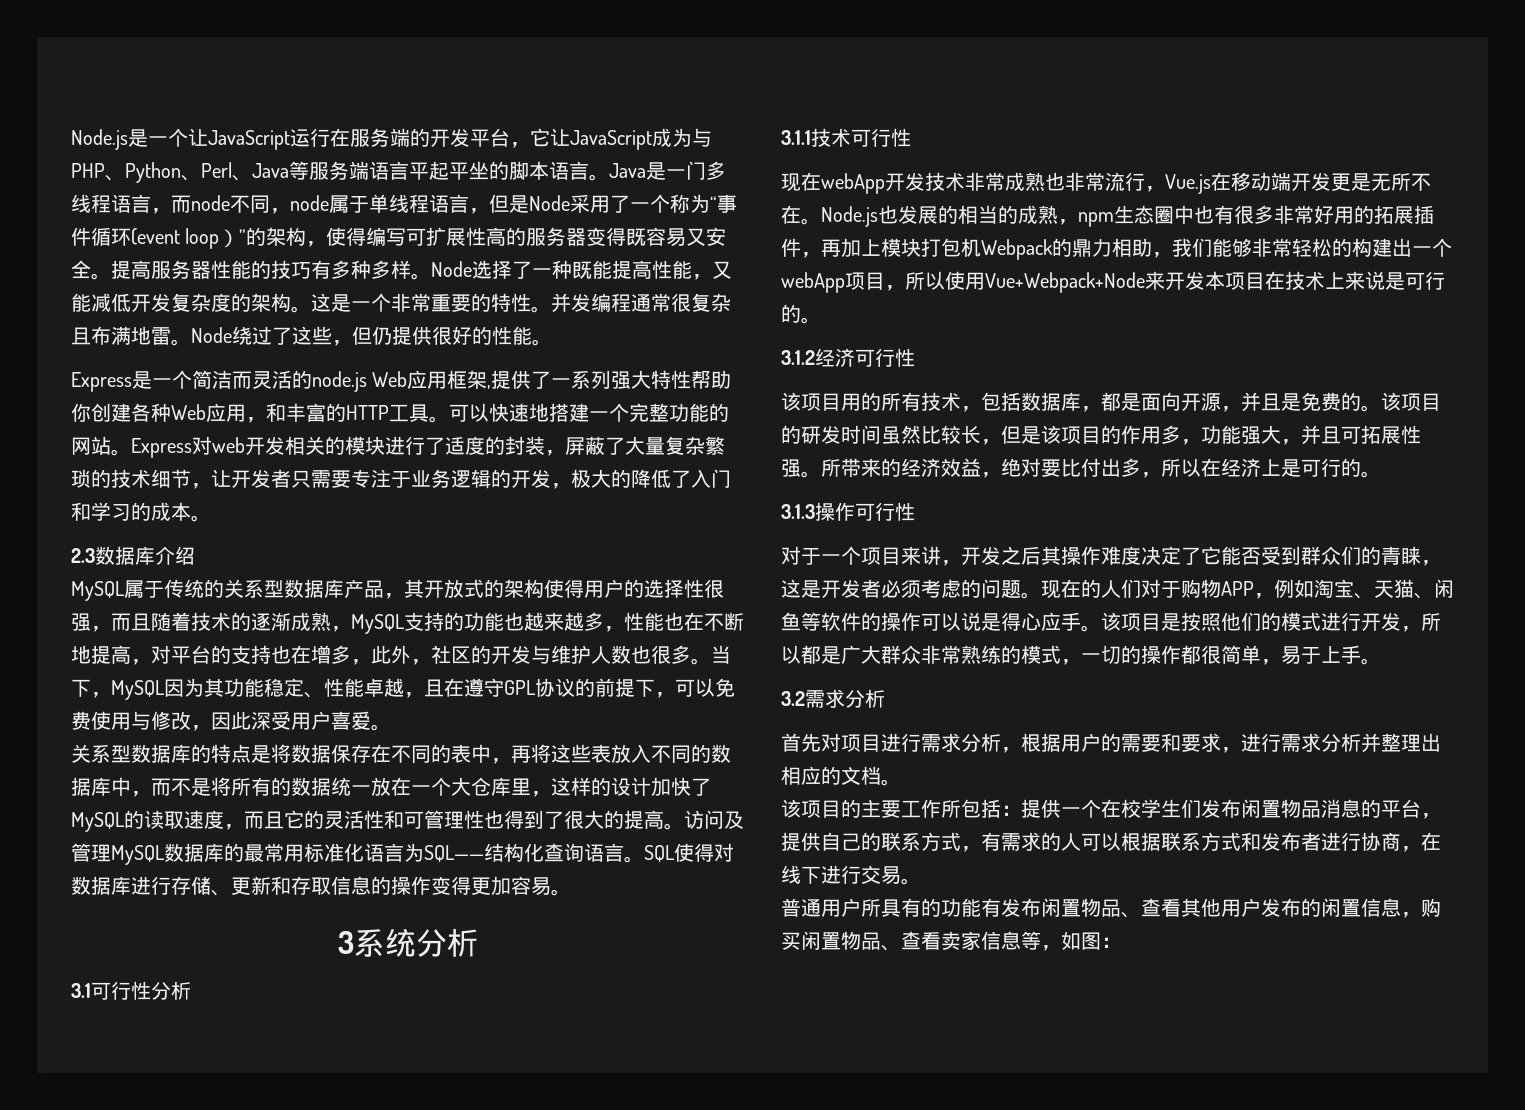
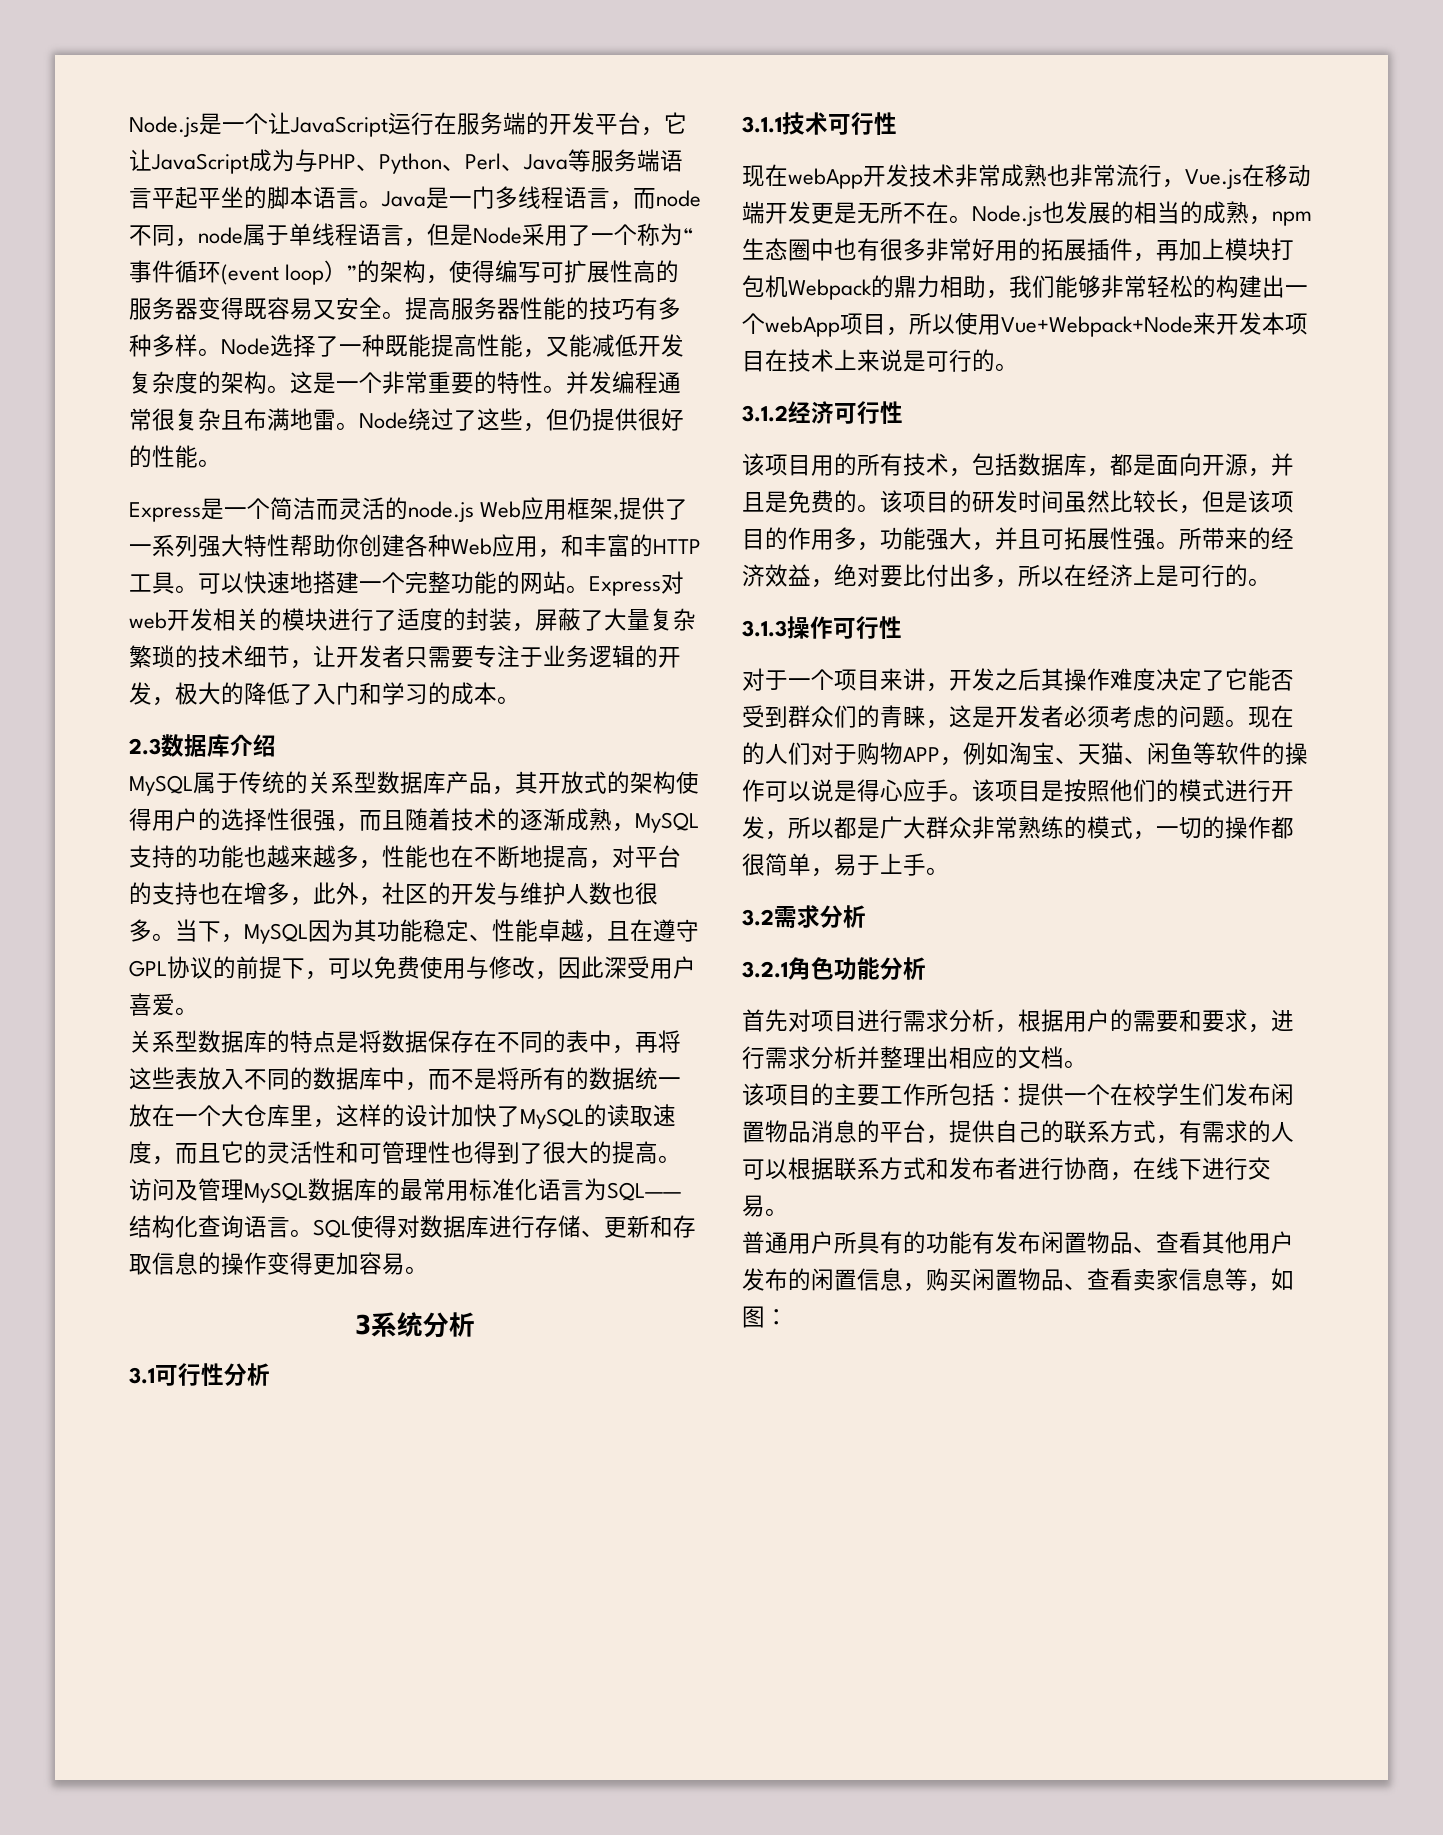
+ 3.2.1角色功能分析

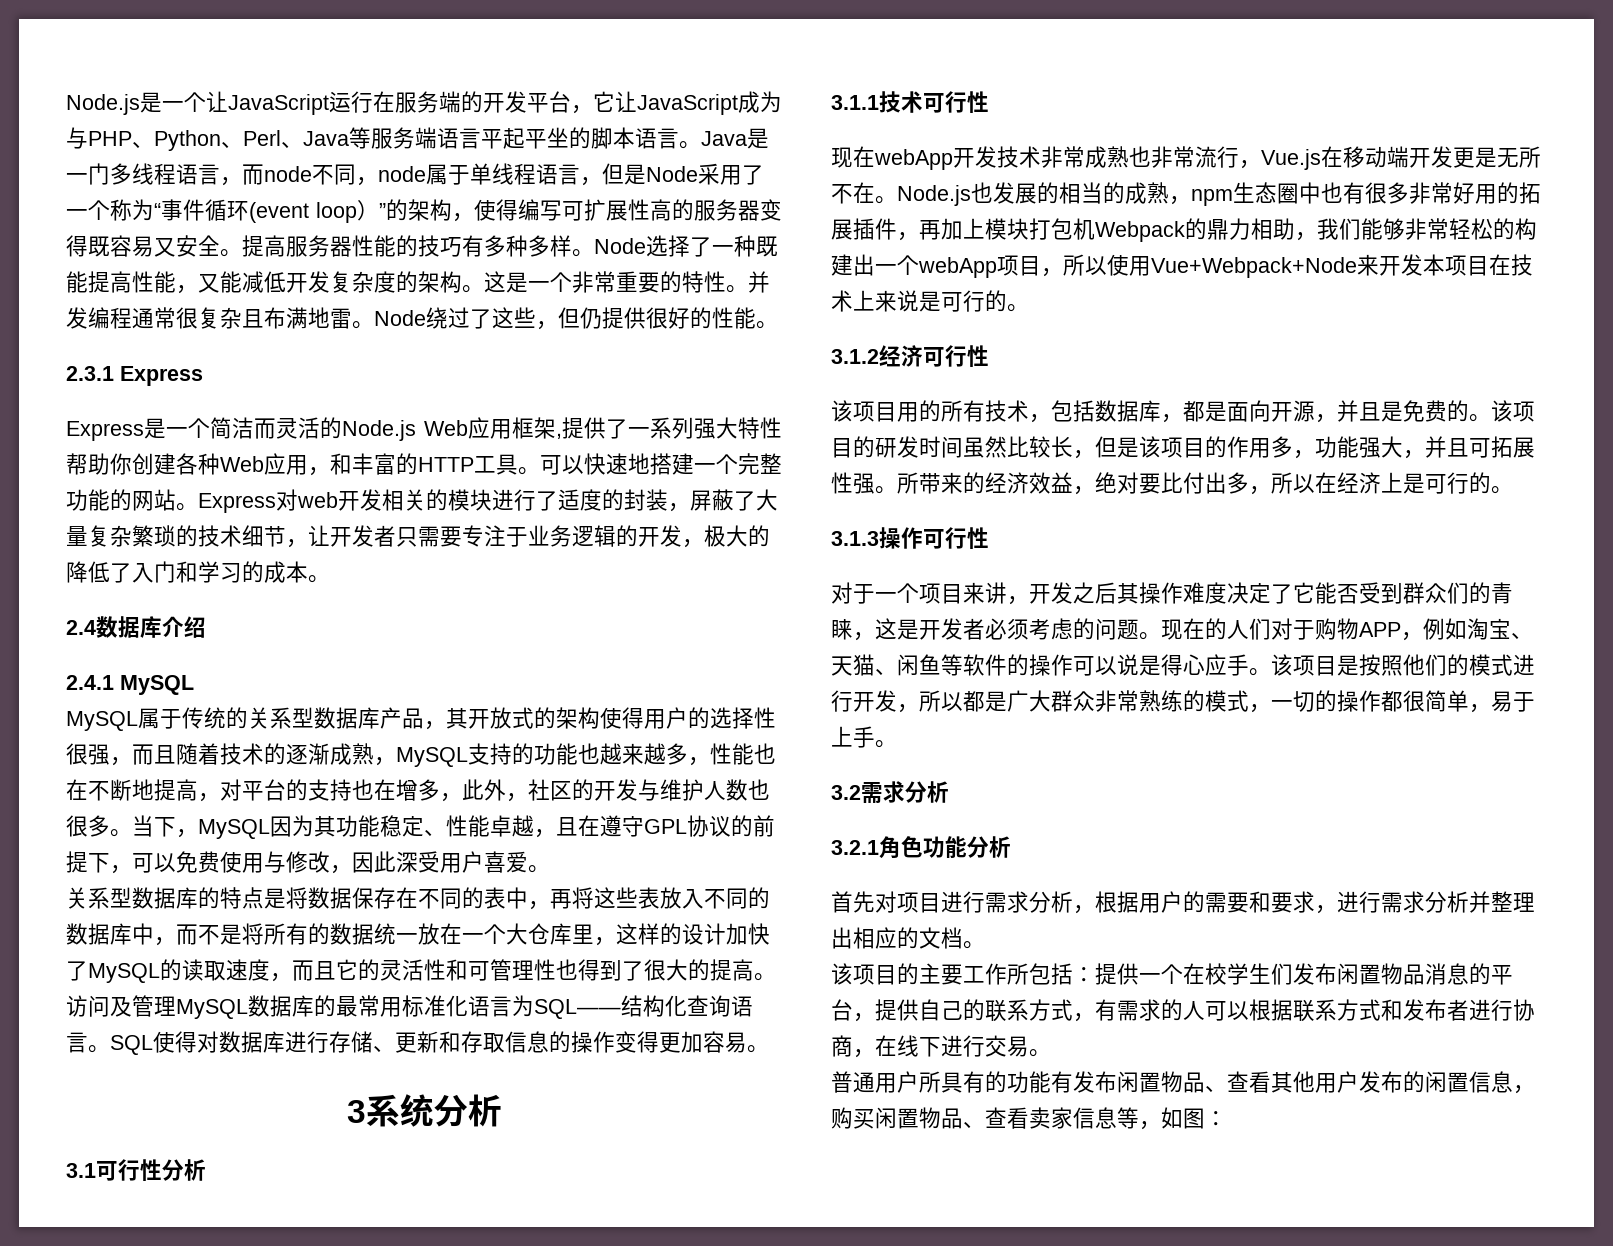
+ 2.3.1 Express
- Express是一个简洁而灵活的node.js Web应用框架,提供了一系列强大特性帮助你创建各种Web应用，和丰富的HTTP工具。
+ Express是一个简洁而灵活的Node.js Web应用框架,提供了一系列强大特性帮助你创建各种Web应用，和丰富的HTTP工具。
- 2.3数据库介绍
+ 2.4数据库介绍
+ 2.4.1 MySQL

